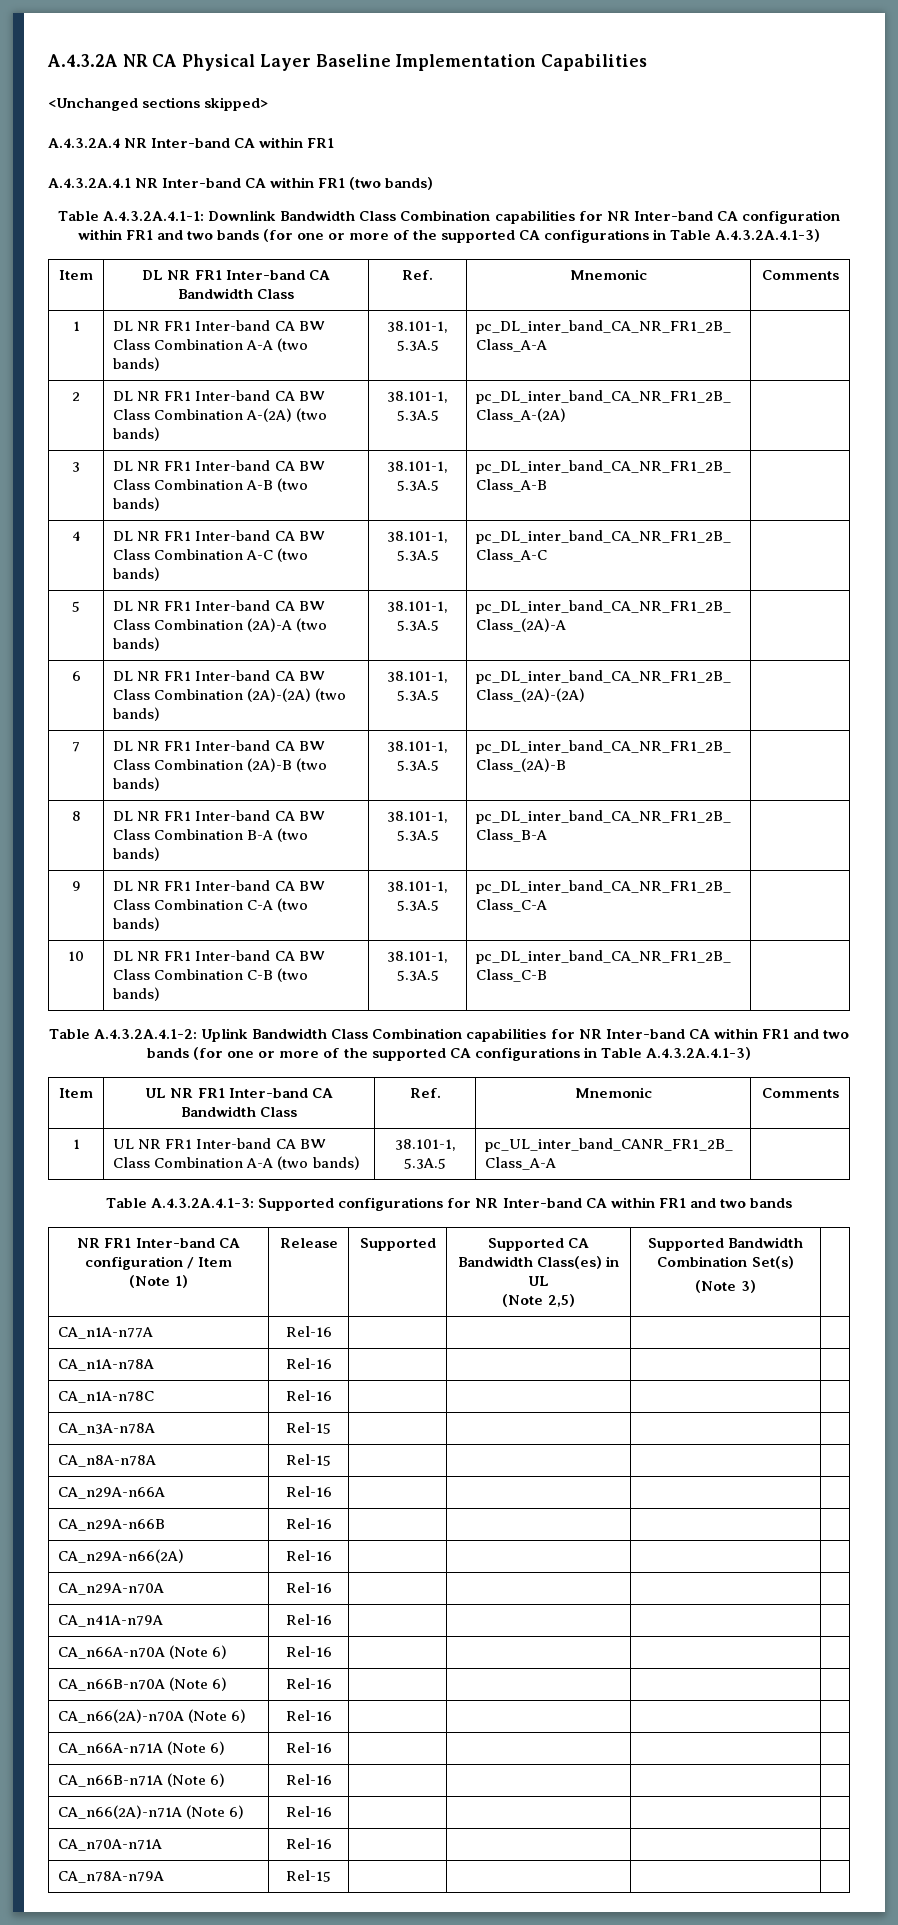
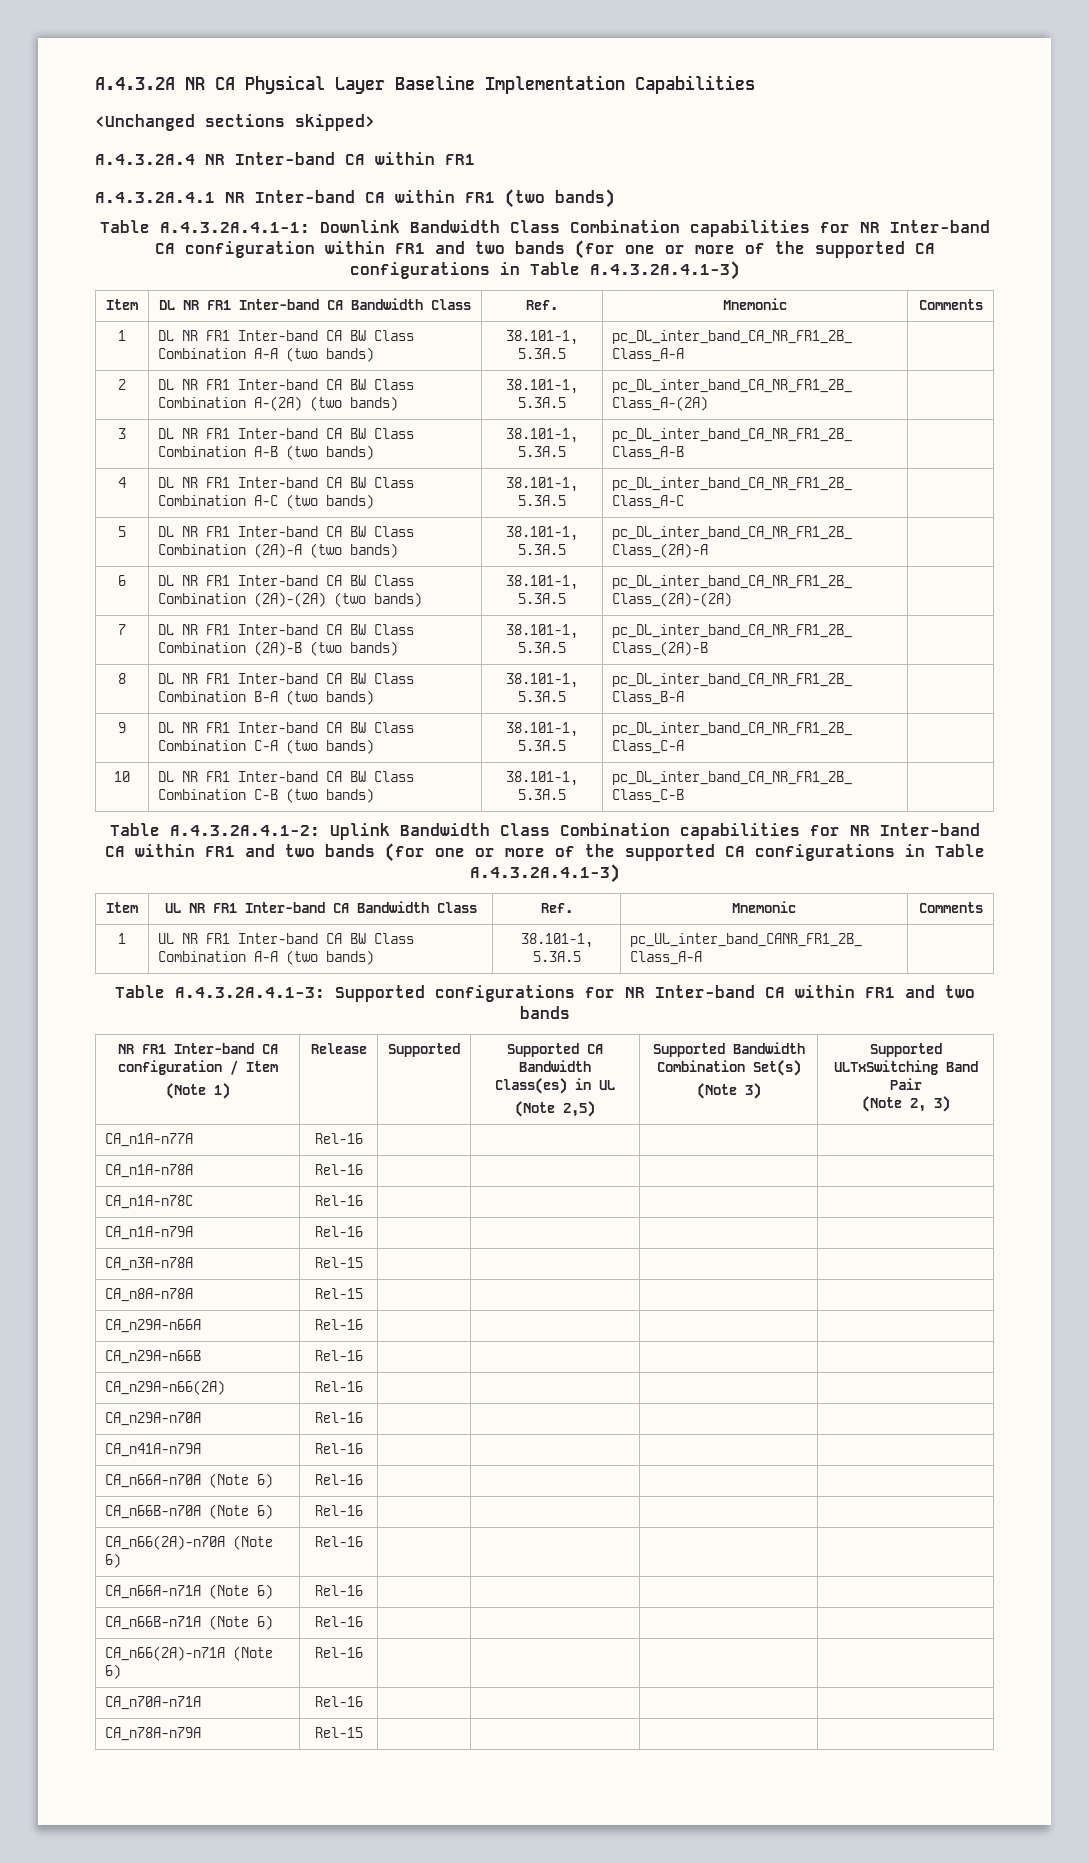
  NR FR1 Inter-band CA configuration / Item
  (Note 1) | Release | Supported | Supported CA Bandwidth Class(es) in UL
  (Note 2,5) | Supported Bandwidth Combination Set(s)
- (Note 3) |
+ (Note 3) | Supported ULTxSwitching Band Pair
+ (Note 2, 3)
+ CA_n1A-n79A | Rel-16 | | | |

